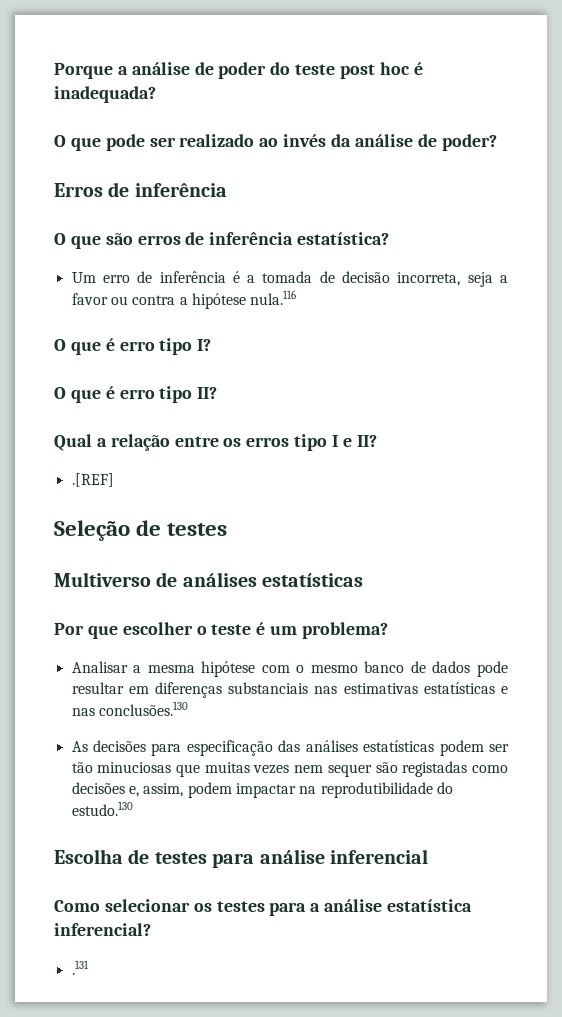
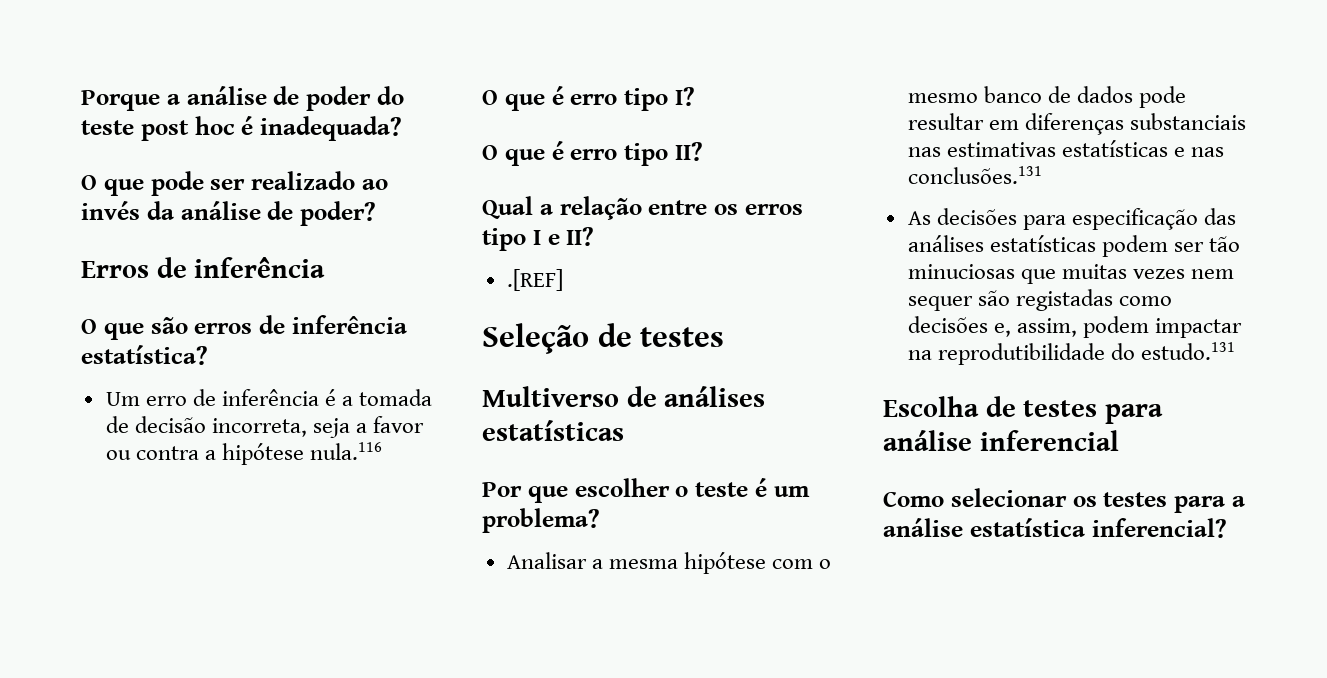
- Analisar a mesma hipótese com o mesmo banco de dados pode resultar em diferenças substanciais nas estimativas estatísticas e nas conclusões.130
+ Analisar a mesma hipótese com o mesmo banco de dados pode resultar em diferenças substanciais nas estimativas estatísticas e nas conclusões.131
- As decisões para especificação das análises estatísticas podem ser tão minuciosas que muitas vezes nem sequer são registadas como decisões e, assim, podem impactar na reprodutibilidade do estudo.130
+ As decisões para especificação das análises estatísticas podem ser tão minuciosas que muitas vezes nem sequer são registadas como decisões e, assim, podem impactar na reprodutibilidade do estudo.131
- .131

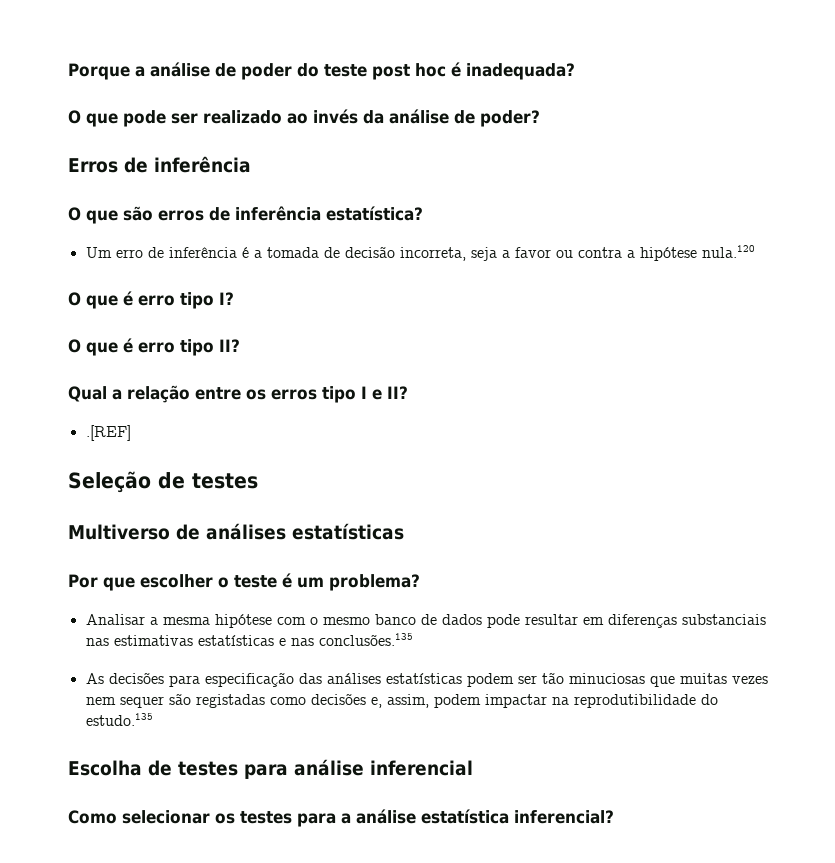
- Um erro de inferência é a tomada de decisão incorreta, seja a favor ou contra a hipótese nula.116
+ Um erro de inferência é a tomada de decisão incorreta, seja a favor ou contra a hipótese nula.120
- Analisar a mesma hipótese com o mesmo banco de dados pode resultar em diferenças substanciais nas estimativas estatísticas e nas conclusões.131
+ Analisar a mesma hipótese com o mesmo banco de dados pode resultar em diferenças substanciais nas estimativas estatísticas e nas conclusões.135
- As decisões para especificação das análises estatísticas podem ser tão minuciosas que muitas vezes nem sequer são registadas como decisões e, assim, podem impactar na reprodutibilidade do estudo.131
+ As decisões para especificação das análises estatísticas podem ser tão minuciosas que muitas vezes nem sequer são registadas como decisões e, assim, podem impactar na reprodutibilidade do estudo.135

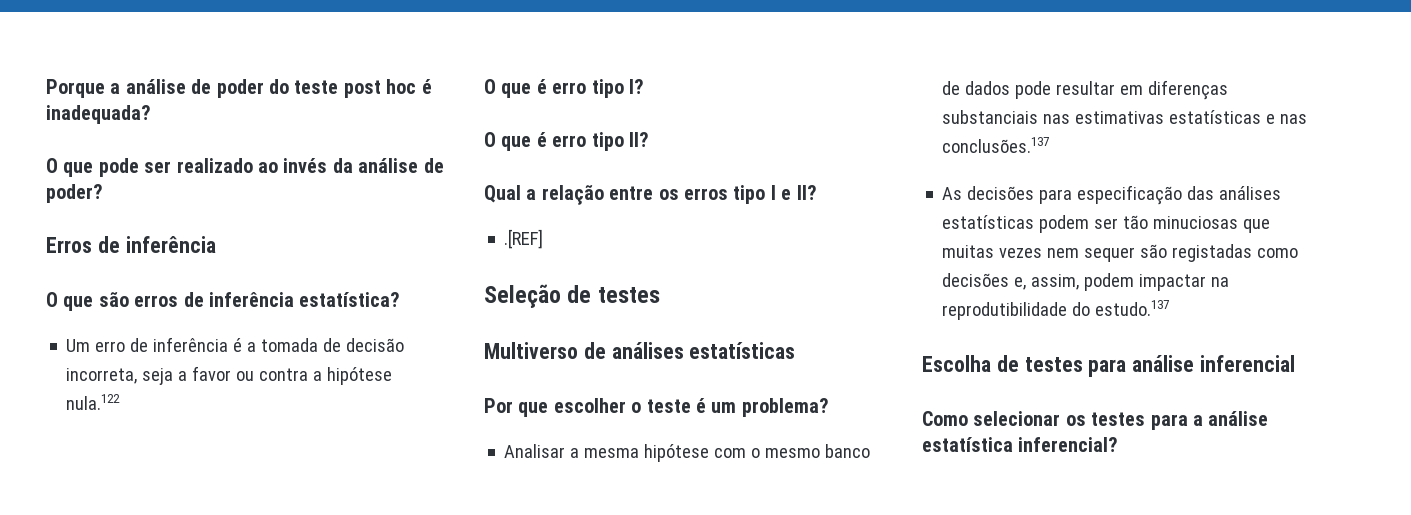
- Um erro de inferência é a tomada de decisão incorreta, seja a favor ou contra a hipótese nula.120
+ Um erro de inferência é a tomada de decisão incorreta, seja a favor ou contra a hipótese nula.122
- Analisar a mesma hipótese com o mesmo banco de dados pode resultar em diferenças substanciais nas estimativas estatísticas e nas conclusões.135
+ Analisar a mesma hipótese com o mesmo banco de dados pode resultar em diferenças substanciais nas estimativas estatísticas e nas conclusões.137
- As decisões para especificação das análises estatísticas podem ser tão minuciosas que muitas vezes nem sequer são registadas como decisões e, assim, podem impactar na reprodutibilidade do estudo.135
+ As decisões para especificação das análises estatísticas podem ser tão minuciosas que muitas vezes nem sequer são registadas como decisões e, assim, podem impactar na reprodutibilidade do estudo.137

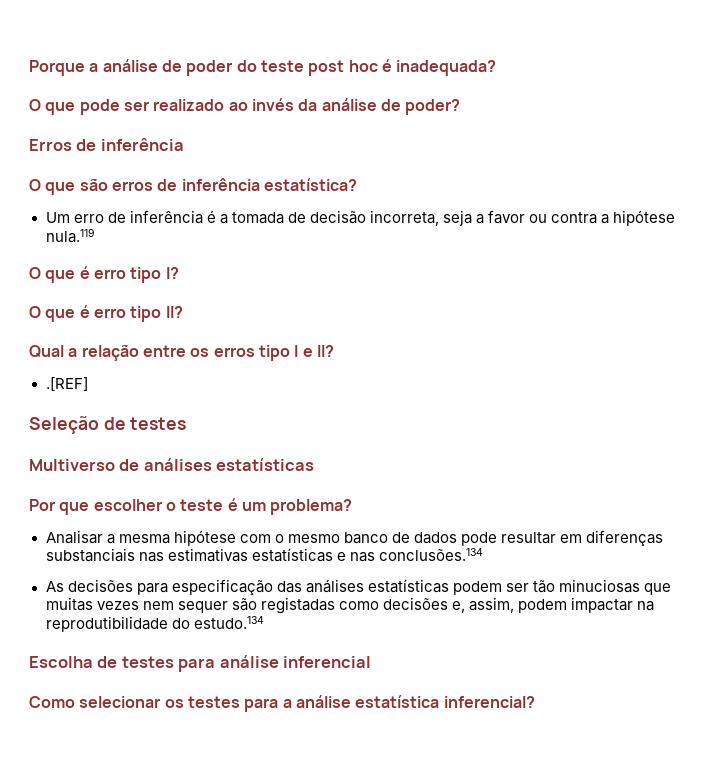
- Um erro de inferência é a tomada de decisão incorreta, seja a favor ou contra a hipótese nula.122
+ Um erro de inferência é a tomada de decisão incorreta, seja a favor ou contra a hipótese nula.119
- Analisar a mesma hipótese com o mesmo banco de dados pode resultar em diferenças substanciais nas estimativas estatísticas e nas conclusões.137
+ Analisar a mesma hipótese com o mesmo banco de dados pode resultar em diferenças substanciais nas estimativas estatísticas e nas conclusões.134
- As decisões para especificação das análises estatísticas podem ser tão minuciosas que muitas vezes nem sequer são registadas como decisões e, assim, podem impactar na reprodutibilidade do estudo.137
+ As decisões para especificação das análises estatísticas podem ser tão minuciosas que muitas vezes nem sequer são registadas como decisões e, assim, podem impactar na reprodutibilidade do estudo.134

